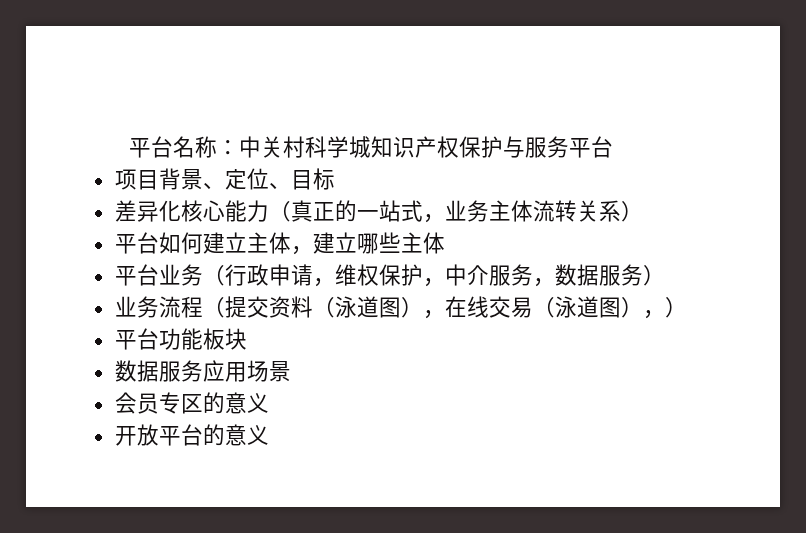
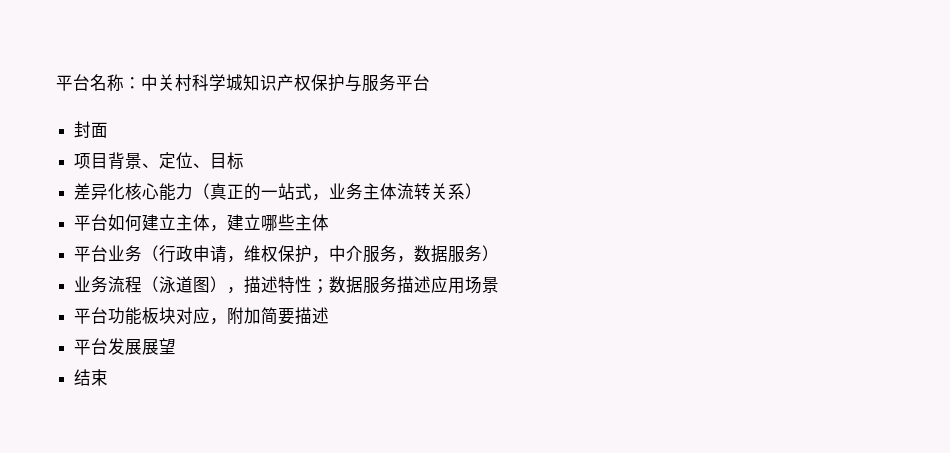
+ 封面
- 业务流程（提交资料（泳道图），在线交易（泳道图），）
- 平台功能板块
- 数据服务应用场景
- 会员专区的意义
- 开放平台的意义
+ 业务流程（泳道图），描述特性；数据服务描述应用场景
+ 平台功能板块对应，附加简要描述
+ 平台发展展望
+ 结束

